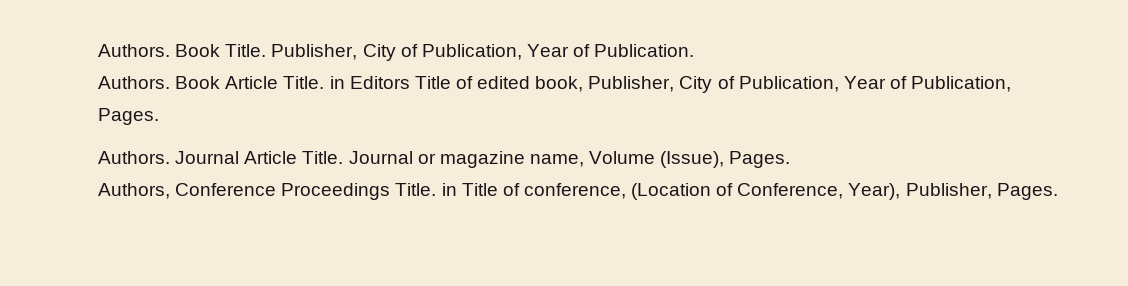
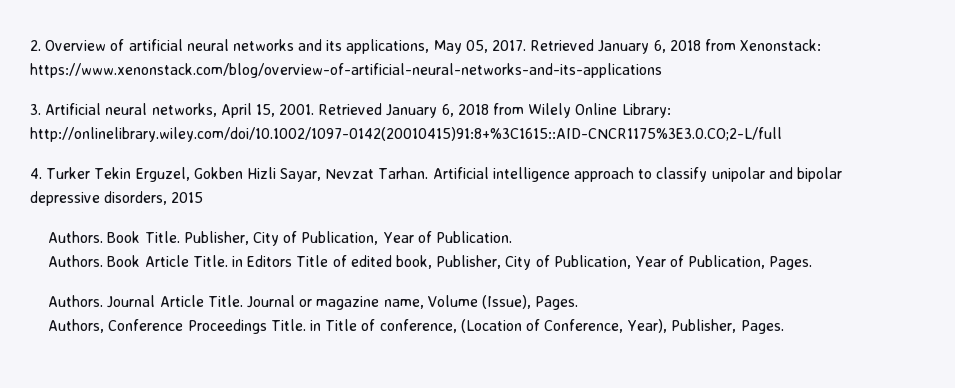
+ 2. Overview of artificial neural networks and its applications, May 05, 2017. Retrieved January 6, 2018 from Xenonstack: https://www.xenonstack.com/blog/overview-of-artificial-neural-networks-and-its-applications
+ 3. Artificial neural networks, April 15, 2001. Retrieved January 6, 2018 from Wilely Online Library: http://onlinelibrary.wiley.com/doi/10.1002/1097-0142(20010415)91:8+%3C1615::AID-CNCR1175%3E3.0.CO;2-L/full
+ 4. Turker Tekin Erguzel, Gokben Hizli Sayar, Nevzat Tarhan. Artificial intelligence approach to classify unipolar and bipolar depressive disorders, 2015

